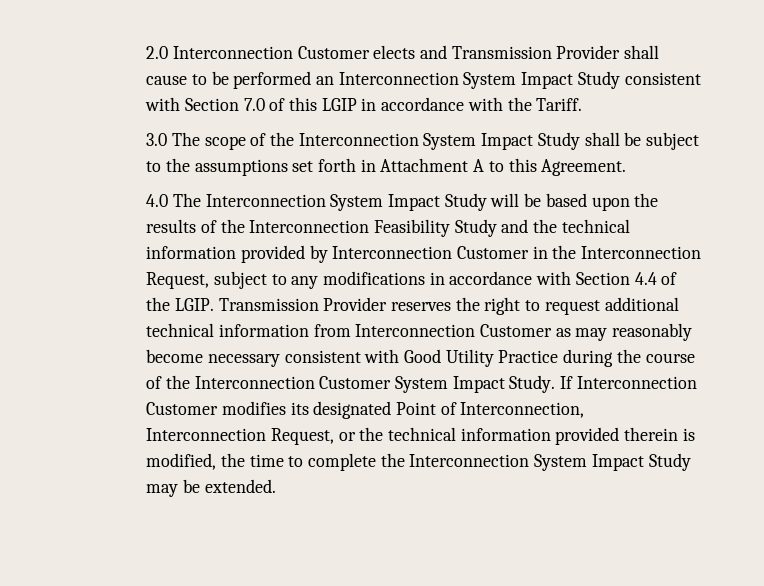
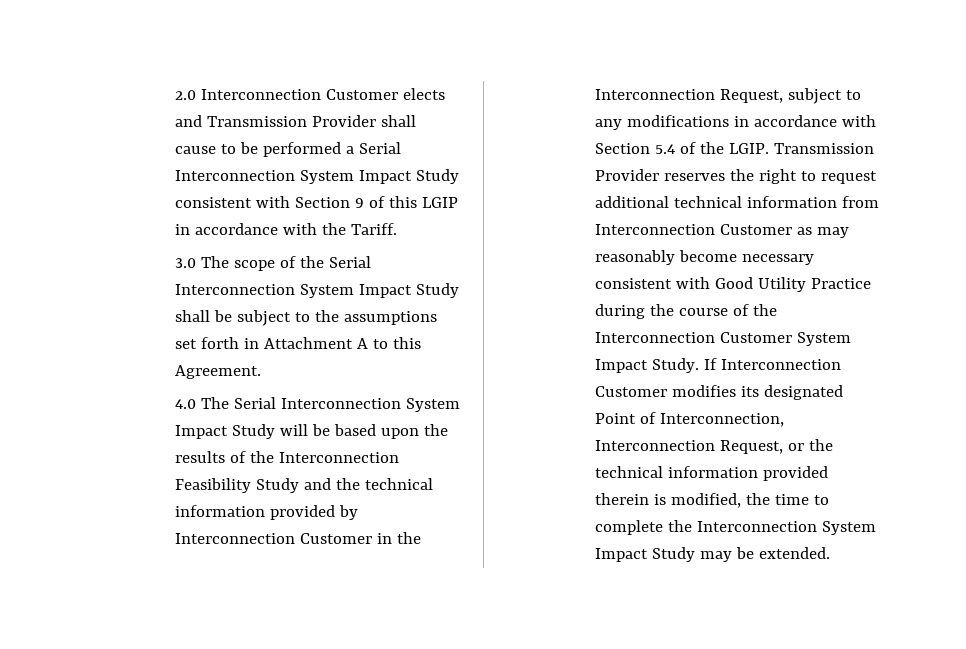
- 2.0 Interconnection Customer elects and Transmission Provider shall cause to be performed an Interconnection System Impact Study consistent with Section 7.0 of this LGIP in accordance with the Tariff.
+ 2.0 Interconnection Customer elects and Transmission Provider shall cause to be performed a Serial Interconnection System Impact Study consistent with Section 9 of this LGIP in accordance with the Tariff.
- 3.0 The scope of the Interconnection System Impact Study shall be subject to the assumptions set forth in Attachment A to this Agreement.
+ 3.0 The scope of the Serial Interconnection System Impact Study shall be subject to the assumptions set forth in Attachment A to this Agreement.
- 4.0 The Interconnection System Impact Study will be based upon the results of the Interconnection Feasibility Study and the technical information provided by Interconnection Customer in the Interconnection Request, subject to any modifications in accordance with Section 4.4 of the LGIP.
+ 4.0 The Serial Interconnection System Impact Study will be based upon the results of the Interconnection Feasibility Study and the technical information provided by Interconnection Customer in the Interconnection Request, subject to any modifications in accordance with Section 5.4 of the LGIP.

